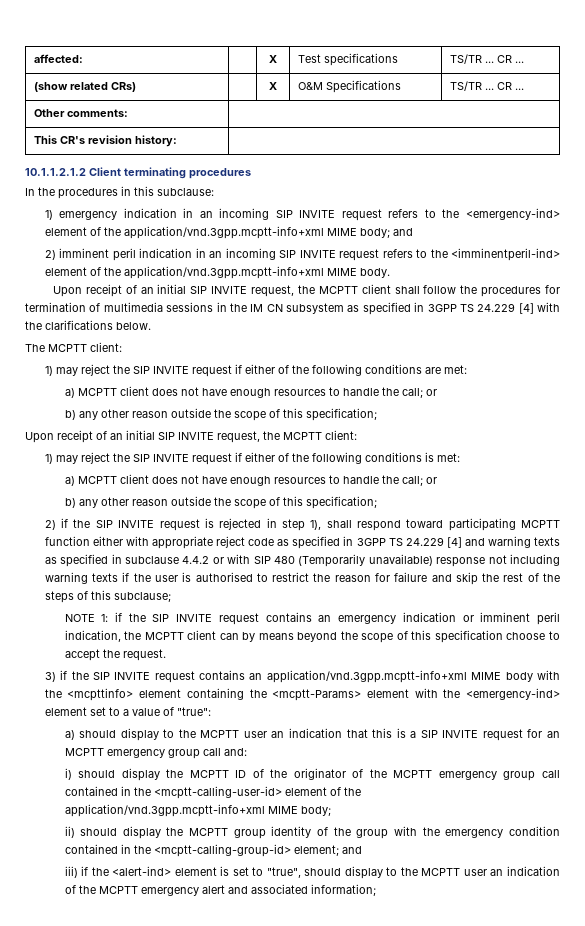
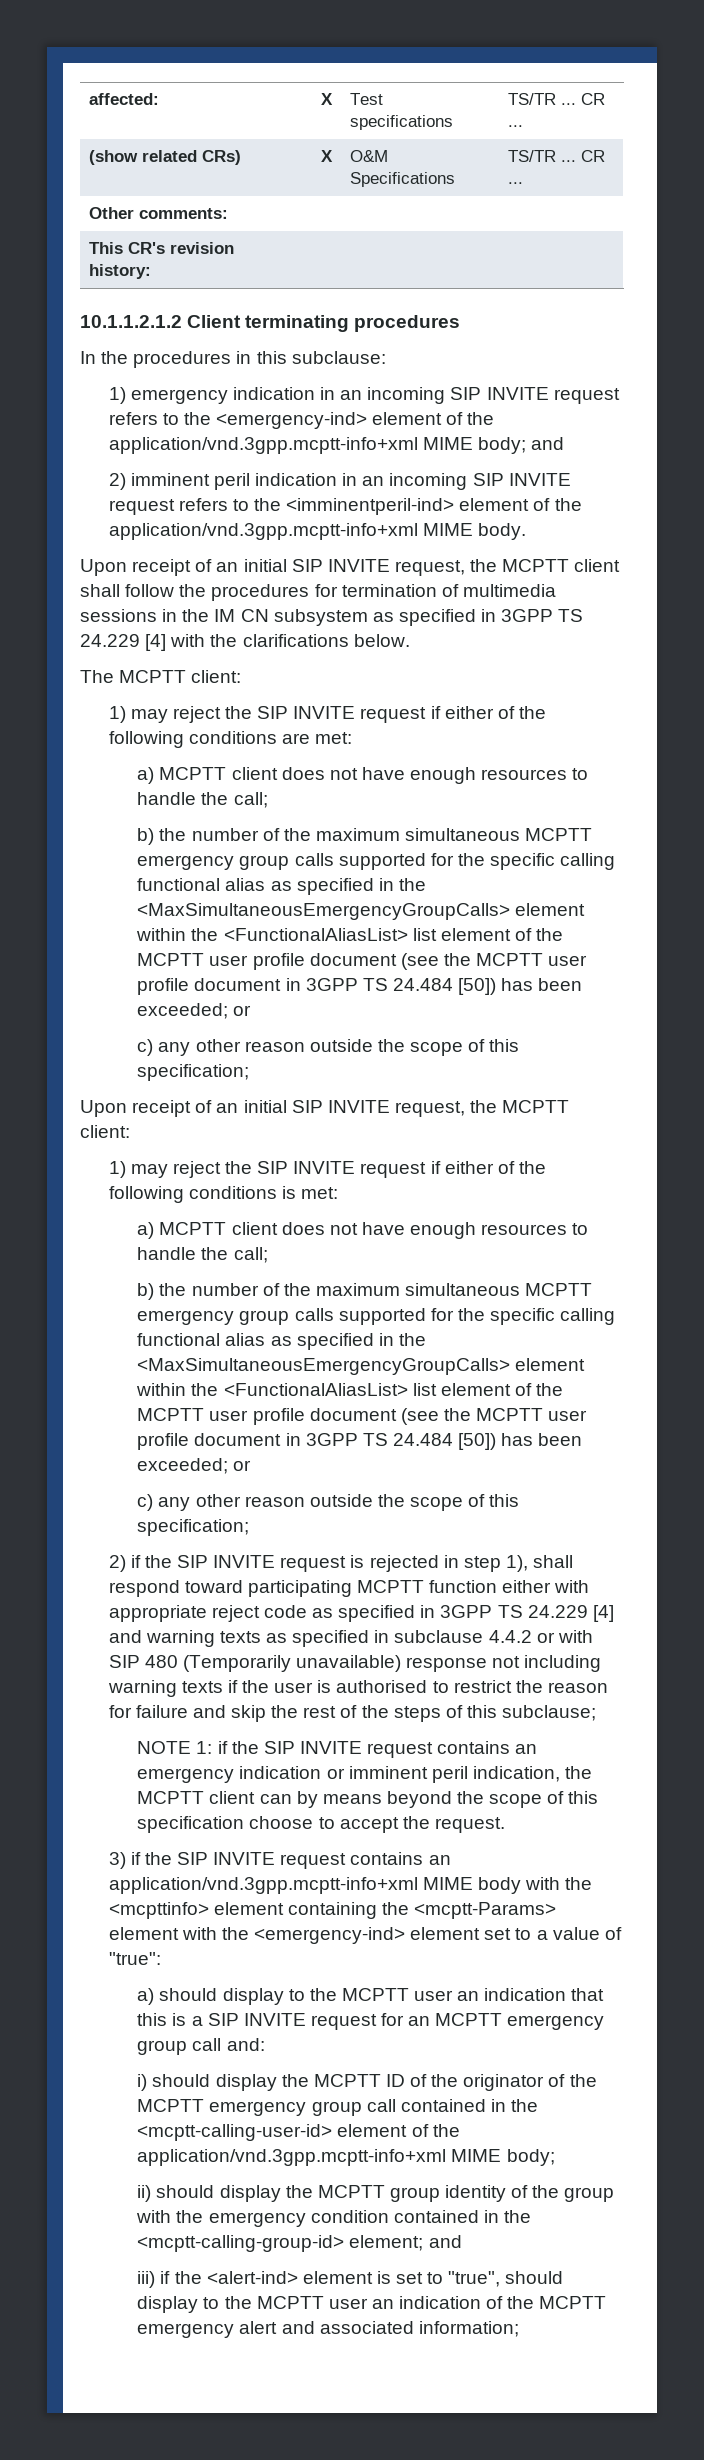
  1) may reject the SIP INVITE request if either of the following conditions are met:
- a) MCPTT client does not have enough resources to handle the call; or
- b) any other reason outside the scope of this specification;
+ a) MCPTT client does not have enough resources to handle the call;
+ b) the number of the maximum simultaneous MCPTT emergency group calls supported for the specific calling functional alias as specified in the <MaxSimultaneousEmergencyGroupCalls> element within the <FunctionalAliasList> list element of the MCPTT user profile document (see the MCPTT user profile document in 3GPP TS 24.484 [50]) has been exceeded; or
+ c) any other reason outside the scope of this specification;
  1) may reject the SIP INVITE request if either of the following conditions is met:
- a) MCPTT client does not have enough resources to handle the call; or
- b) any other reason outside the scope of this specification;
+ a) MCPTT client does not have enough resources to handle the call;
+ b) the number of the maximum simultaneous MCPTT emergency group calls supported for the specific calling functional alias as specified in the <MaxSimultaneousEmergencyGroupCalls> element within the <FunctionalAliasList> list element of the MCPTT user profile document (see the MCPTT user profile document in 3GPP TS 24.484 [50]) has been exceeded; or
+ c) any other reason outside the scope of this specification;

